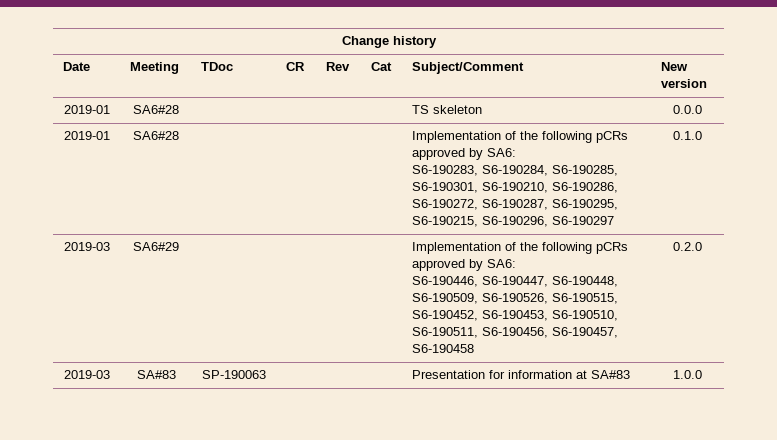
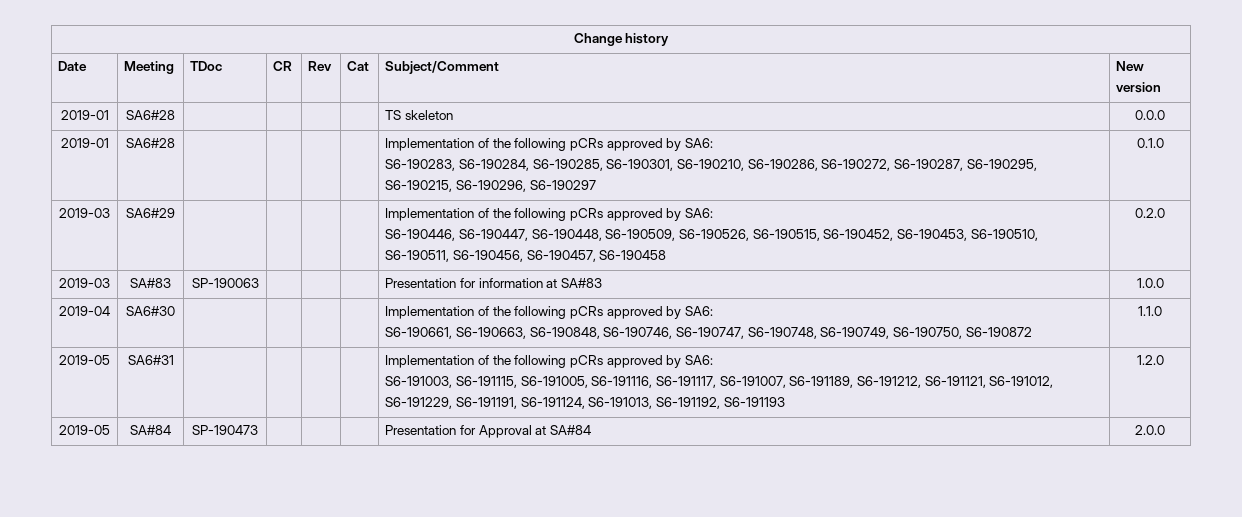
+ 2019-04 | SA6#30 | | | | | Implementation of the following pCRs approved by SA6:
+ S6-190661, S6-190663, S6-190848, S6-190746, S6-190747, S6-190748, S6-190749, S6-190750, S6-190872 | 1.1.0
+ 2019-05 | SA6#31 | | | | | Implementation of the following pCRs approved by SA6:
+ S6-191003, S6-191115, S6-191005, S6-191116, S6-191117, S6-191007, S6-191189, S6-191212, S6-191121, S6-191012, S6-191229, S6-191191, S6-191124, S6-191013, S6-191192, S6-191193 | 1.2.0
+ 2019-05 | SA#84 | SP-190473 | | | | Presentation for Approval at SA#84 | 2.0.0

